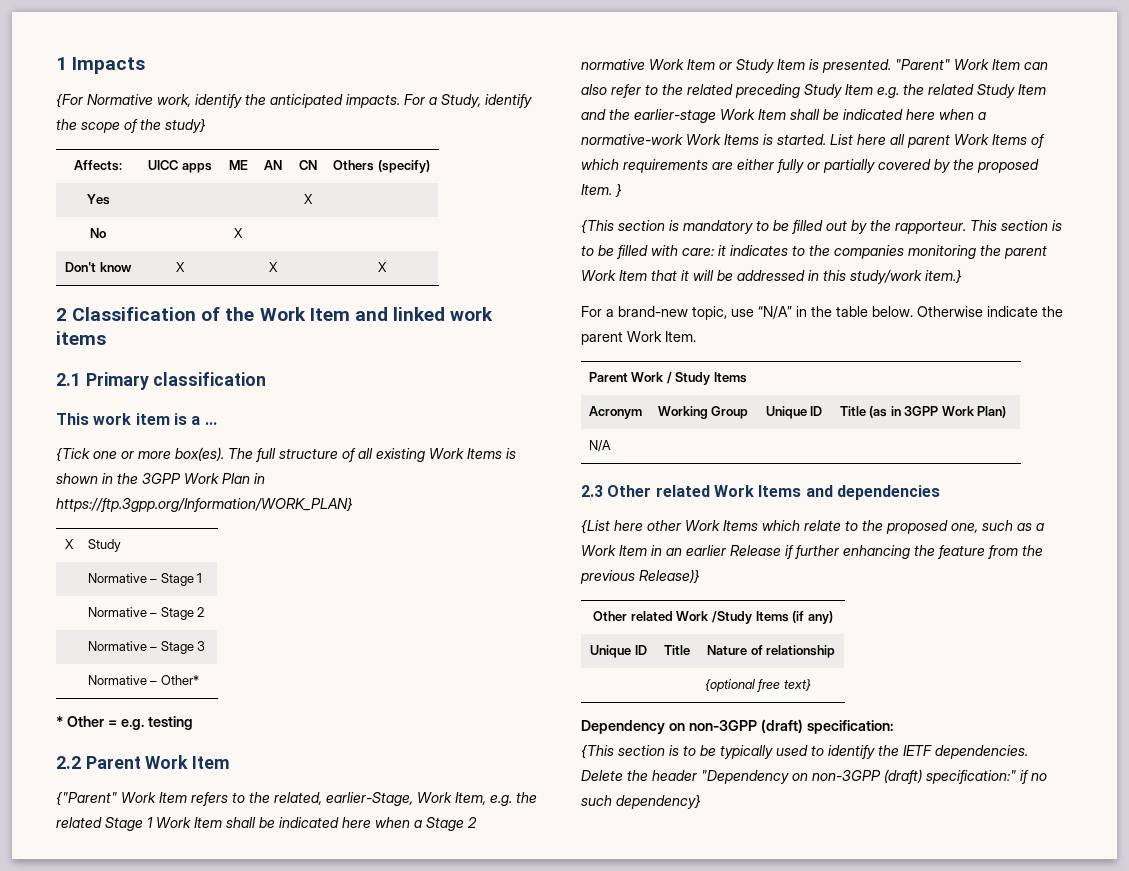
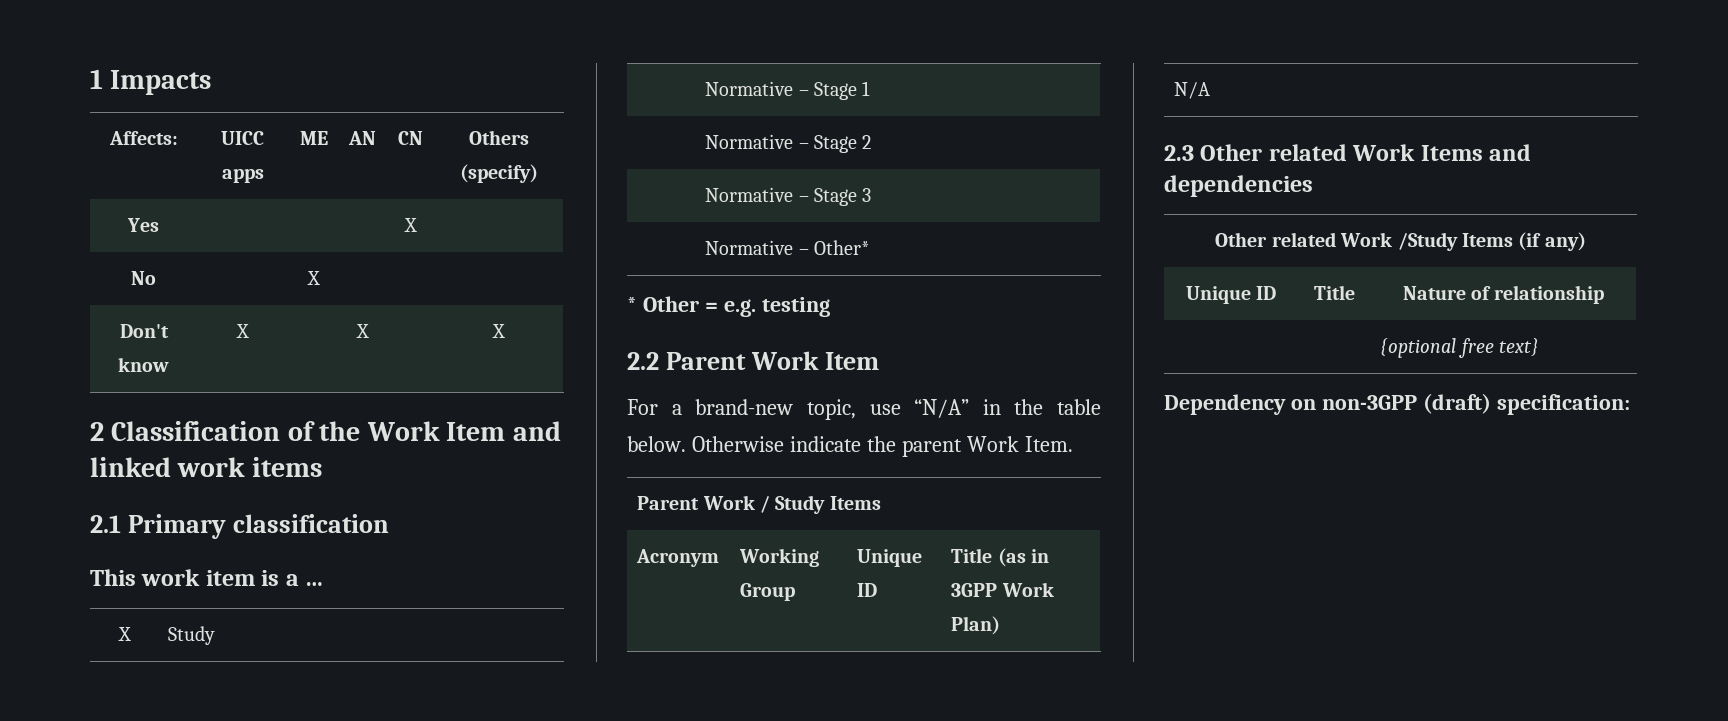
- {For Normative work, identify the anticipated impacts. For a Study, identify the scope of the study}
- {Tick one or more box(es). The full structure of all existing Work Items is shown in the 3GPP Work Plan in https://ftp.3gpp.org/Information/WORK_PLAN}
- {"Parent" Work Item refers to the related, earlier-Stage, Work Item, e.g. the related Stage 1 Work Item shall be indicated here when a Stage 2 normative Work Item or Study Item is presented. "Parent" Work Item can also refer to the related preceding Study Item e.g. the related Study Item and the earlier-stage Work Item shall be indicated here when a normative-work Work Items is started. List here all parent Work Items of which requirements are either fully or partially covered by the proposed Item. }
- {This section is mandatory to be filled out by the rapporteur. This section is to be filled with care: it indicates to the companies monitoring the parent Work Item that it will be addressed in this study/work item.}
- {List here other Work Items which relate to the proposed one, such as a Work Item in an earlier Release if further enhancing the feature from the previous Release)}
- {This section is to be typically used to identify the IETF dependencies. Delete the header "Dependency on non-3GPP (draft) specification:" if no such dependency}

